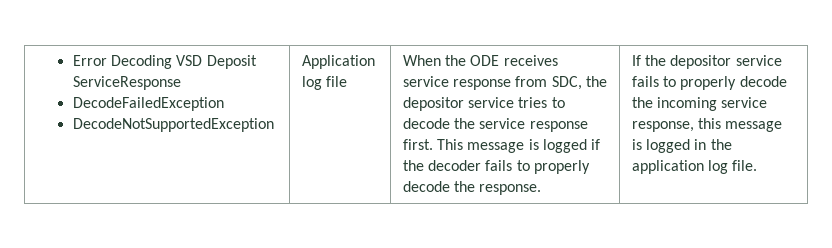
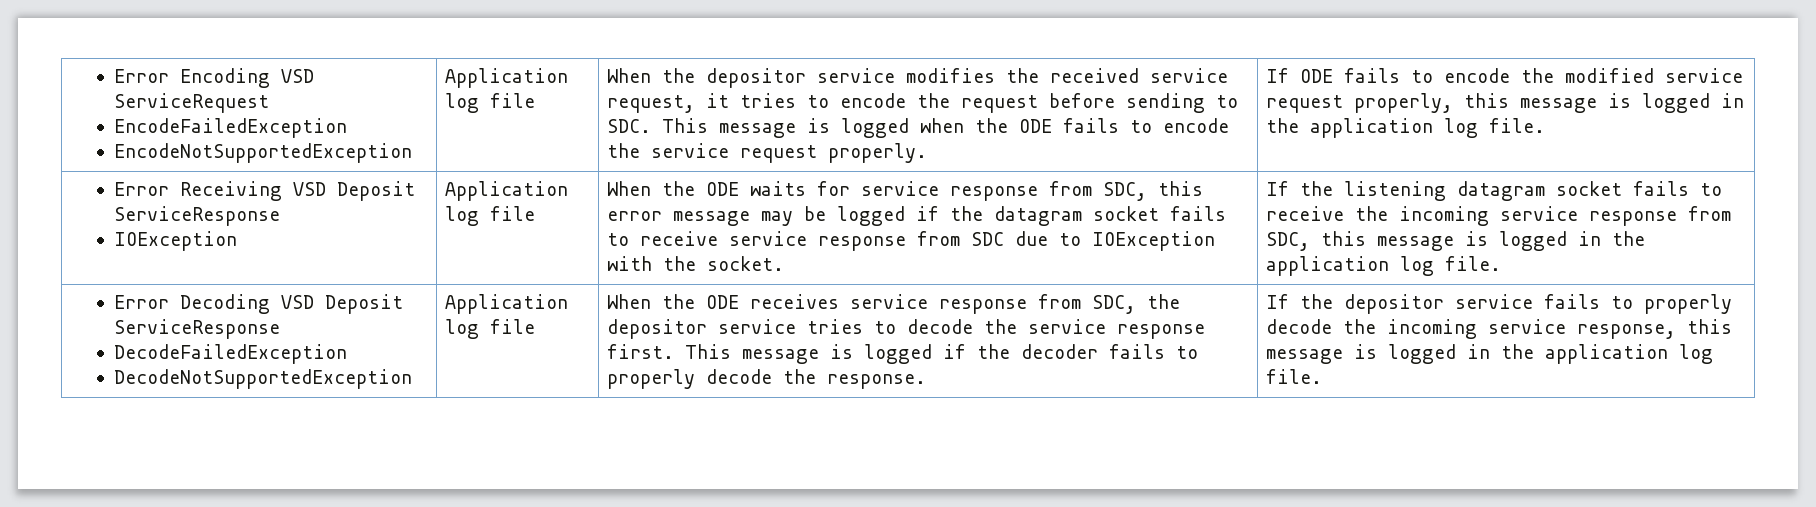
+ Error Encoding VSD ServiceRequest
+ EncodeFailedException
+ EncodeNotSupportedException | Application log file | When the depositor service modifies the received service request, it tries to encode the request before sending to SDC. This message is logged when the ODE fails to encode the service request properly. | If ODE fails to encode the modified service request properly, this message is logged in the application log file.
+ Error Receiving VSD Deposit ServiceResponse
+ IOException | Application log file | When the ODE waits for service response from SDC, this error message may be logged if the datagram socket fails to receive service response from SDC due to IOException with the socket. | If the listening datagram socket fails to receive the incoming service response from SDC, this message is logged in the application log file.

